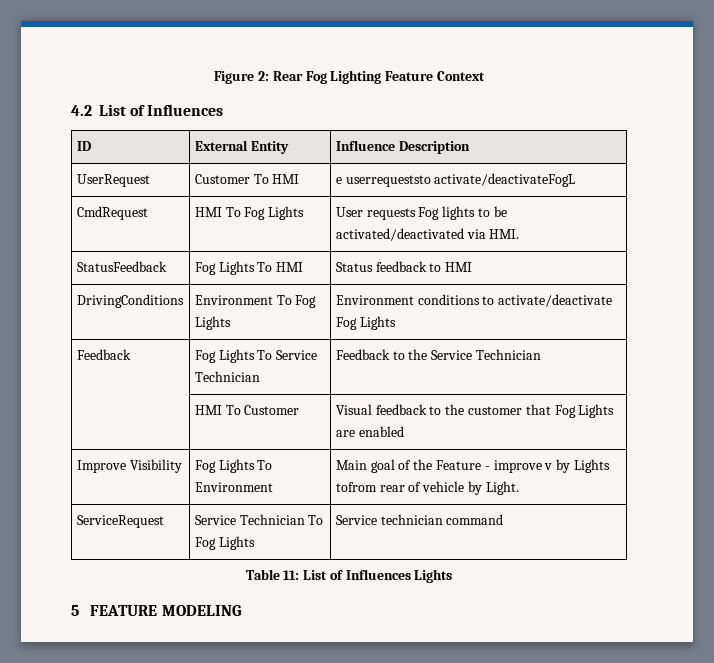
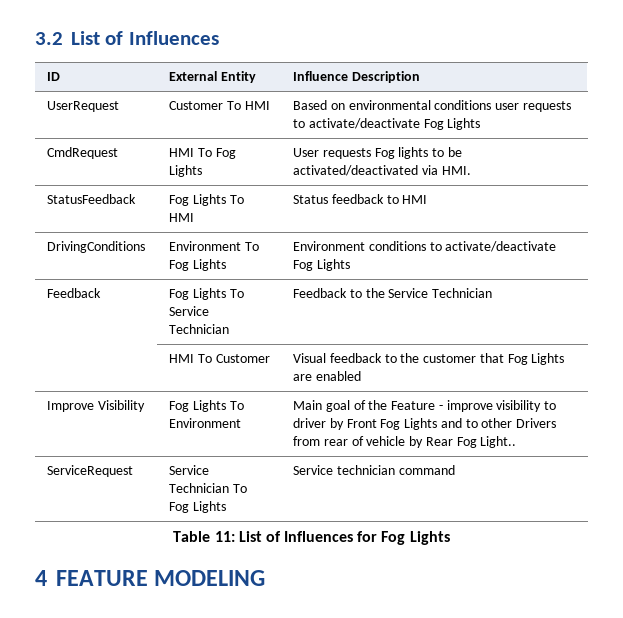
- Figure 2: Rear Fog Lighting Feature Context
- 4.2 List of Influences
+ 3.2 List of Influences
- UserRequest | Customer To HMI | e userrequeststo activate/deactivateFogL
+ UserRequest | Customer To HMI | Based on environmental conditions user requests to activate/deactivate Fog Lights
- Improve Visibility | Fog Lights To Environment | Main goal of the Feature - improve v by Lights tofrom rear of vehicle by Light.
+ Improve Visibility | Fog Lights To Environment | Main goal of the Feature - improve visibility to driver by Front Fog Lights and to other Drivers from rear of vehicle by Rear Fog Light..
- Table 11: List of Influences Lights
- 5 FEATURE MODELING
+ Table 11: List of Influences for Fog Lights
+ 4 FEATURE MODELING

